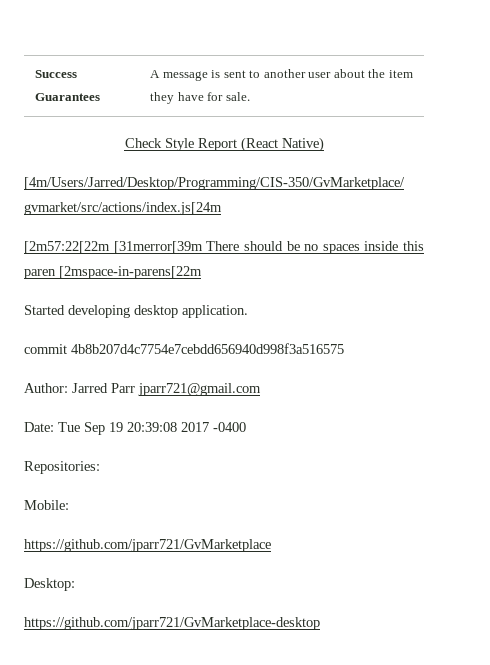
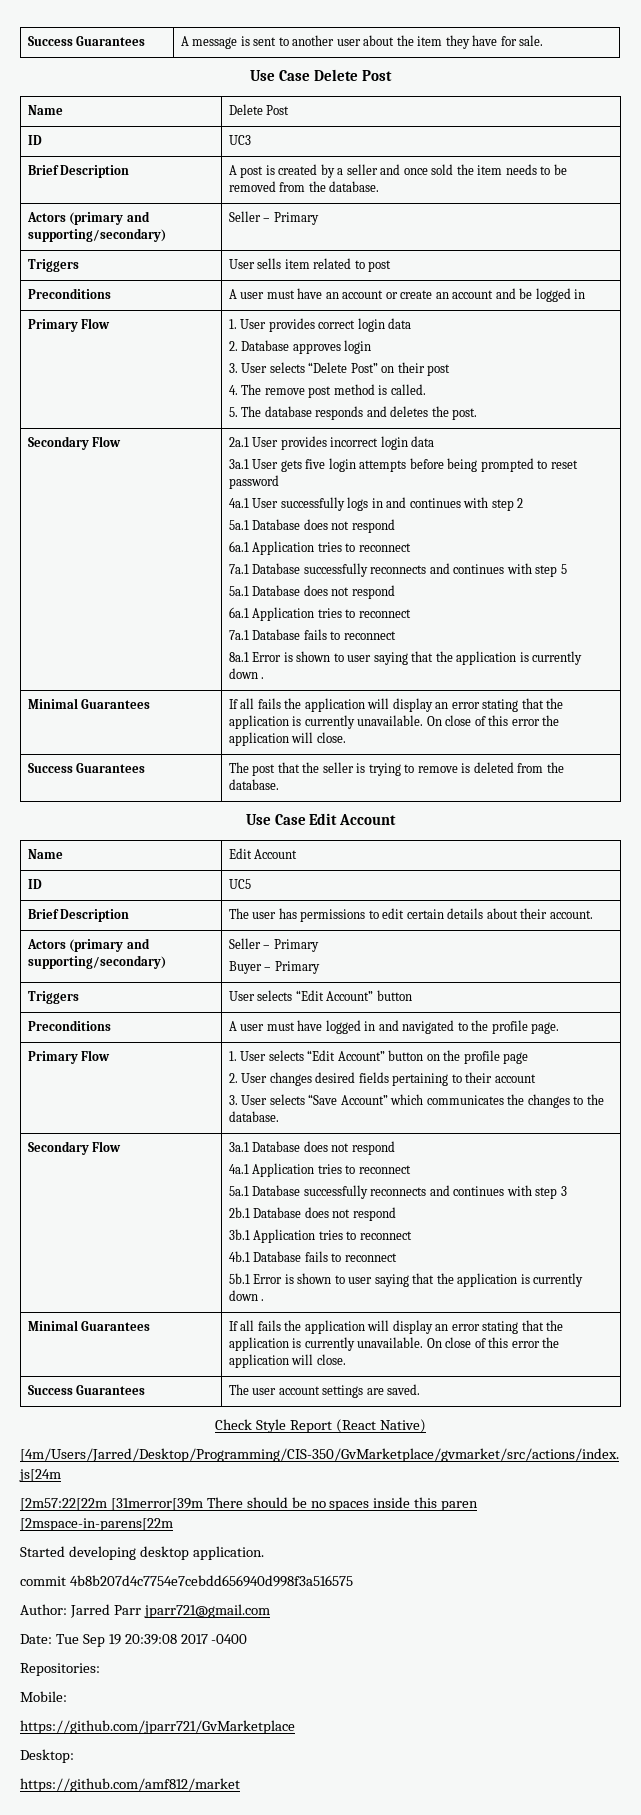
+ Use Case Delete Post
+ Name | Delete Post
+ ID | UC3
+ Brief Description | A post is created by a seller and once sold the item needs to be removed from the database.
+ Actors (primary and supporting/secondary) | Seller – Primary
+ Triggers | User sells item related to post
+ Preconditions | A user must have an account or create an account and be logged in
+ Primary Flow | 1. User provides correct login data
+ 2. Database approves login
+ 3. User selects “Delete Post” on their post
+ 4. The remove post method is called.
+ 5. The database responds and deletes the post.
+ Secondary Flow | 2a.1 User provides incorrect login data
+ 3a.1 User gets five login attempts before being prompted to reset password
+ 4a.1 User successfully logs in and continues with step 2
+ 5a.1 Database does not respond
+ 6a.1 Application tries to reconnect
+ 7a.1 Database successfully reconnects and continues with step 5
+ 5a.1 Database does not respond
+ 6a.1 Application tries to reconnect
+ 7a.1 Database fails to reconnect
+ 8a.1 Error is shown to user saying that the application is currently down .
+ Minimal Guarantees | If all fails the application will display an error stating that the application is currently unavailable. On close of this error the application will close.
+ Success Guarantees | The post that the seller is trying to remove is deleted from the database.
+ Use Case Edit Account
+ Name | Edit Account
+ ID | UC5
+ Brief Description | The user has permissions to edit certain details about their account.
+ Actors (primary and supporting/secondary) | Seller – Primary
+ Buyer – Primary
+ Triggers | User selects “Edit Account” button
+ Preconditions | A user must have logged in and navigated to the profile page.
+ Primary Flow | 1. User selects “Edit Account” button on the profile page
+ 2. User changes desired fields pertaining to their account
+ 3. User selects “Save Account” which communicates the changes to the database.
+ Secondary Flow | 3a.1 Database does not respond
+ 4a.1 Application tries to reconnect
+ 5a.1 Database successfully reconnects and continues with step 3
+ 2b.1 Database does not respond
+ 3b.1 Application tries to reconnect
+ 4b.1 Database fails to reconnect
+ 5b.1 Error is shown to user saying that the application is currently down .
+ Minimal Guarantees | If all fails the application will display an error stating that the application is currently unavailable. On close of this error the application will close.
+ Success Guarantees | The user account settings are saved.
- https://github.com/jparr721/GvMarketplace-desktop
+ https://github.com/amf812/market

